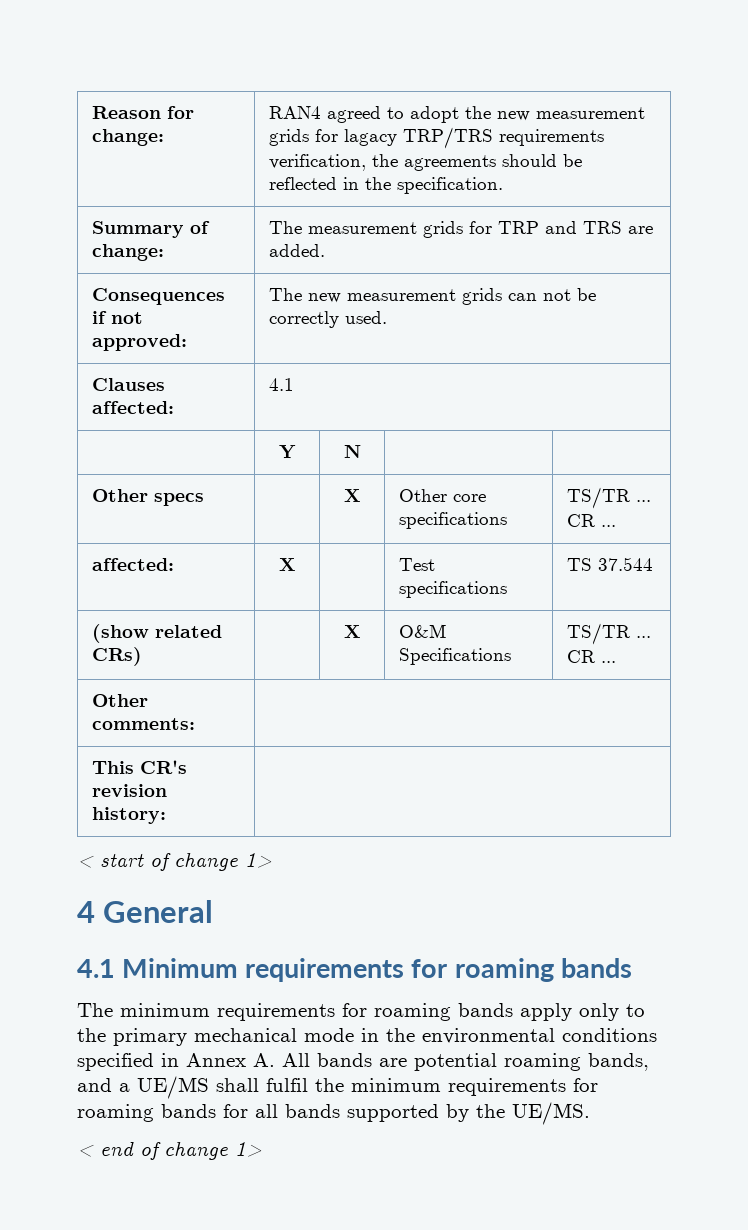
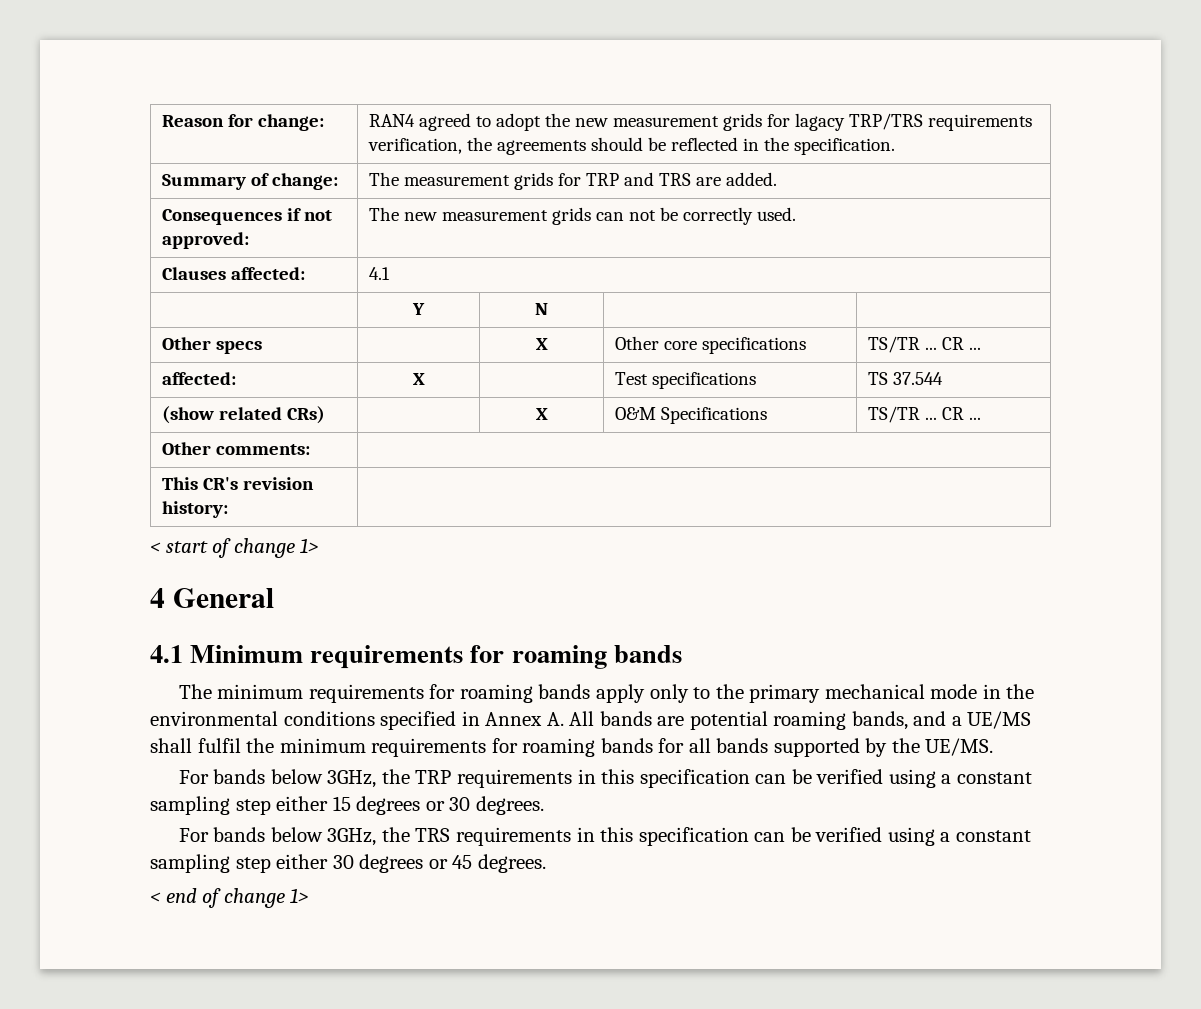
+ For bands below 3GHz, the TRP requirements in this specification can be verified using a constant sampling step either 15 degrees or 30 degrees.
+ For bands below 3GHz, the TRS requirements in this specification can be verified using a constant sampling step either 30 degrees or 45 degrees.

